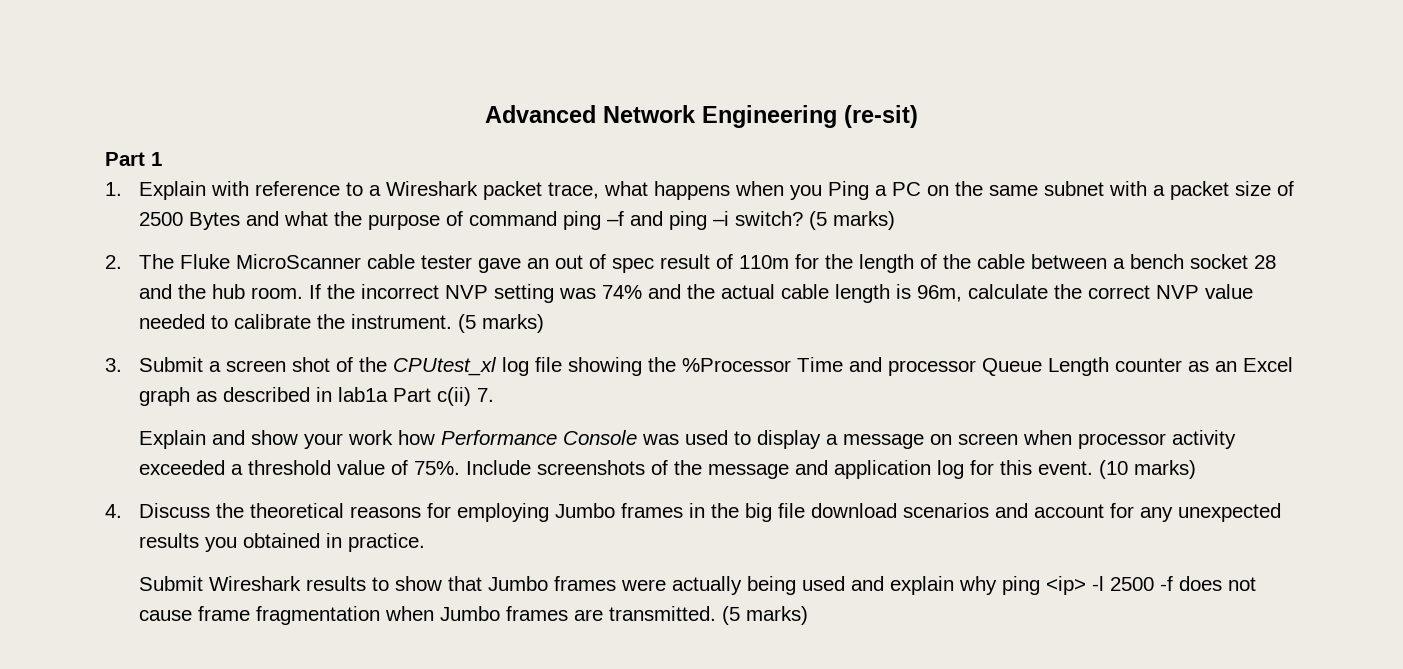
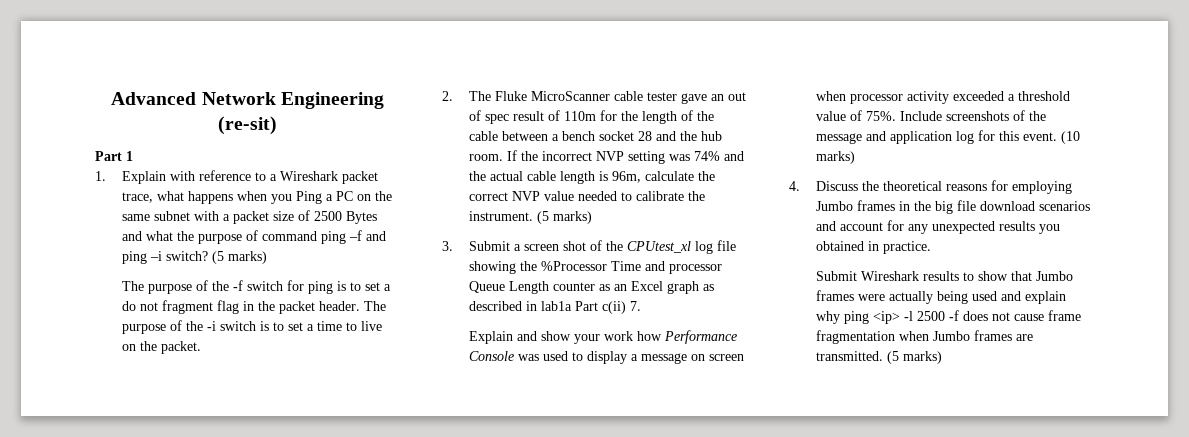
+ The purpose of the -f switch for ping is to set a do not fragment flag in the packet header. The purpose of the -i switch is to set a time to live on the packet.

